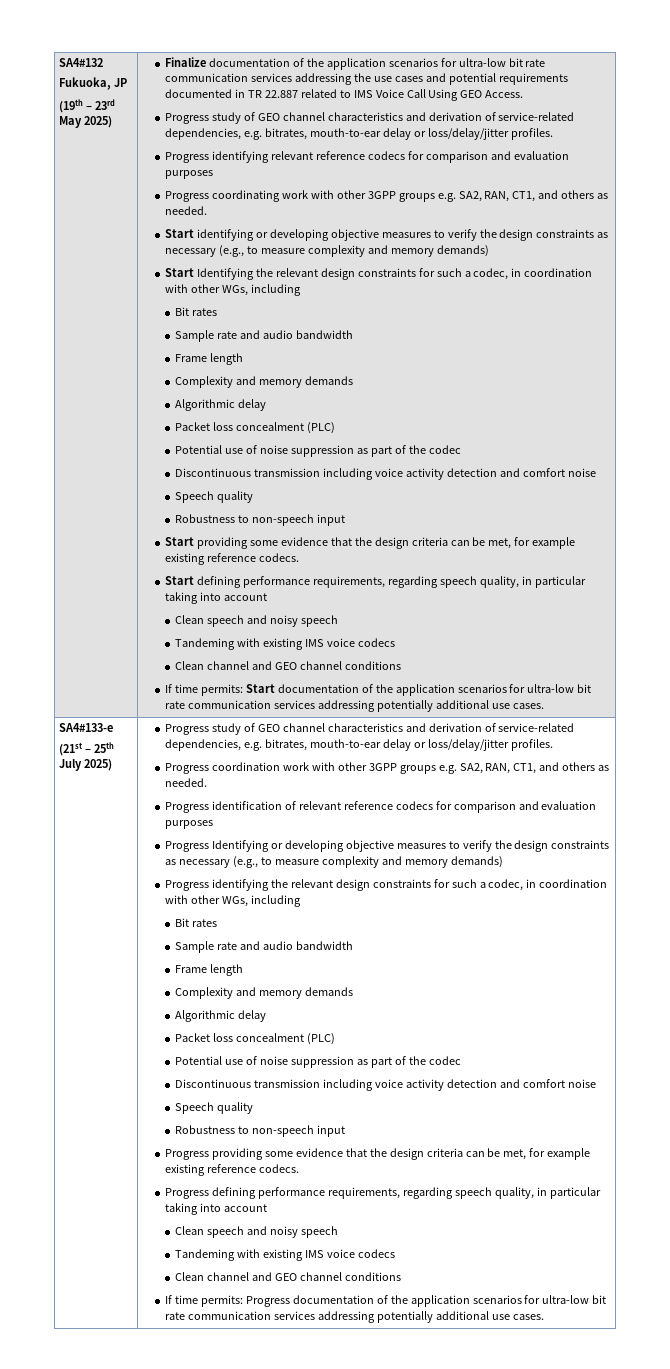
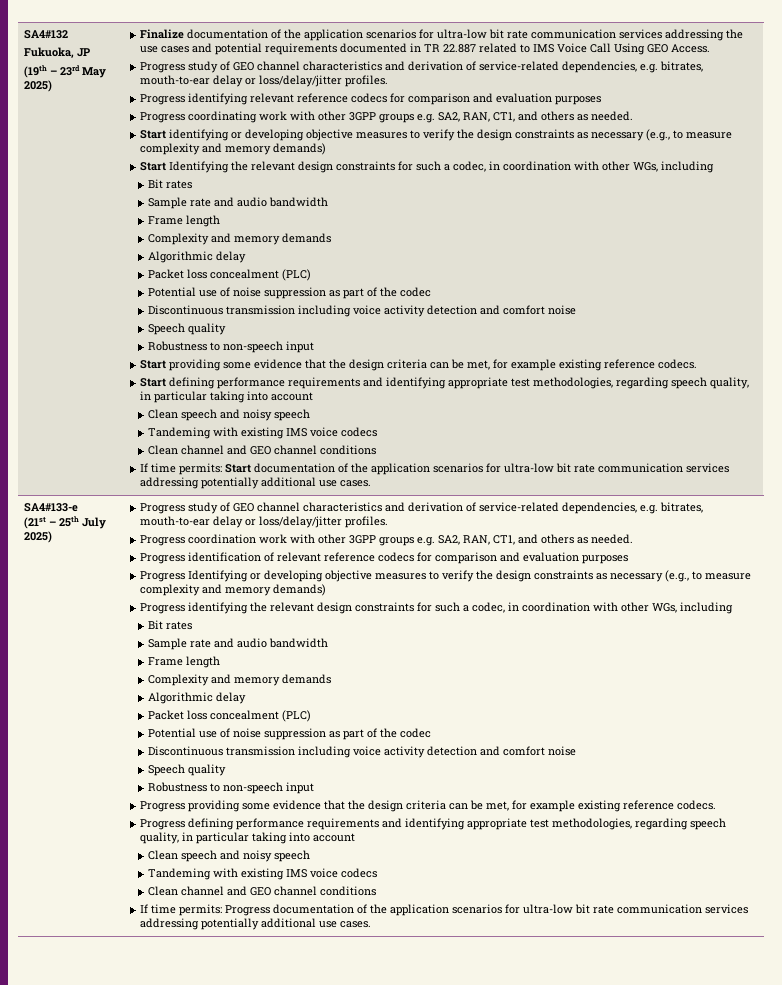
- Start defining performance requirements, regarding speech quality, in particular taking into account
+ Start defining performance requirements and identifying appropriate test methodologies, regarding speech quality, in particular taking into account
- Progress defining performance requirements, regarding speech quality, in particular taking into account
+ Progress defining performance requirements and identifying appropriate test methodologies, regarding speech quality, in particular taking into account

